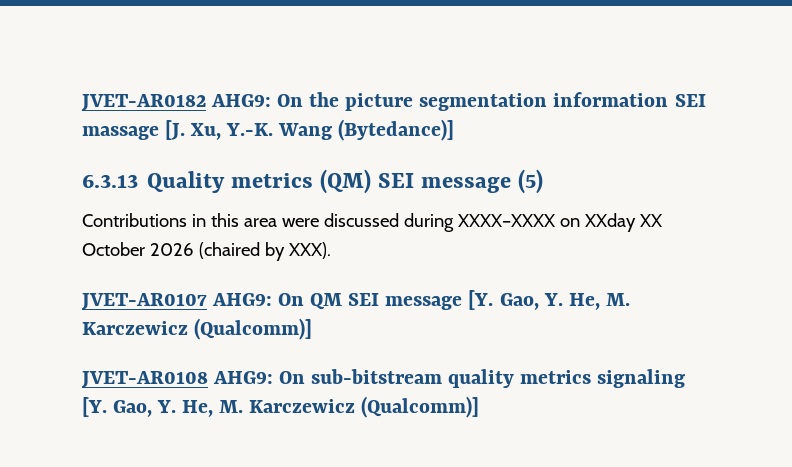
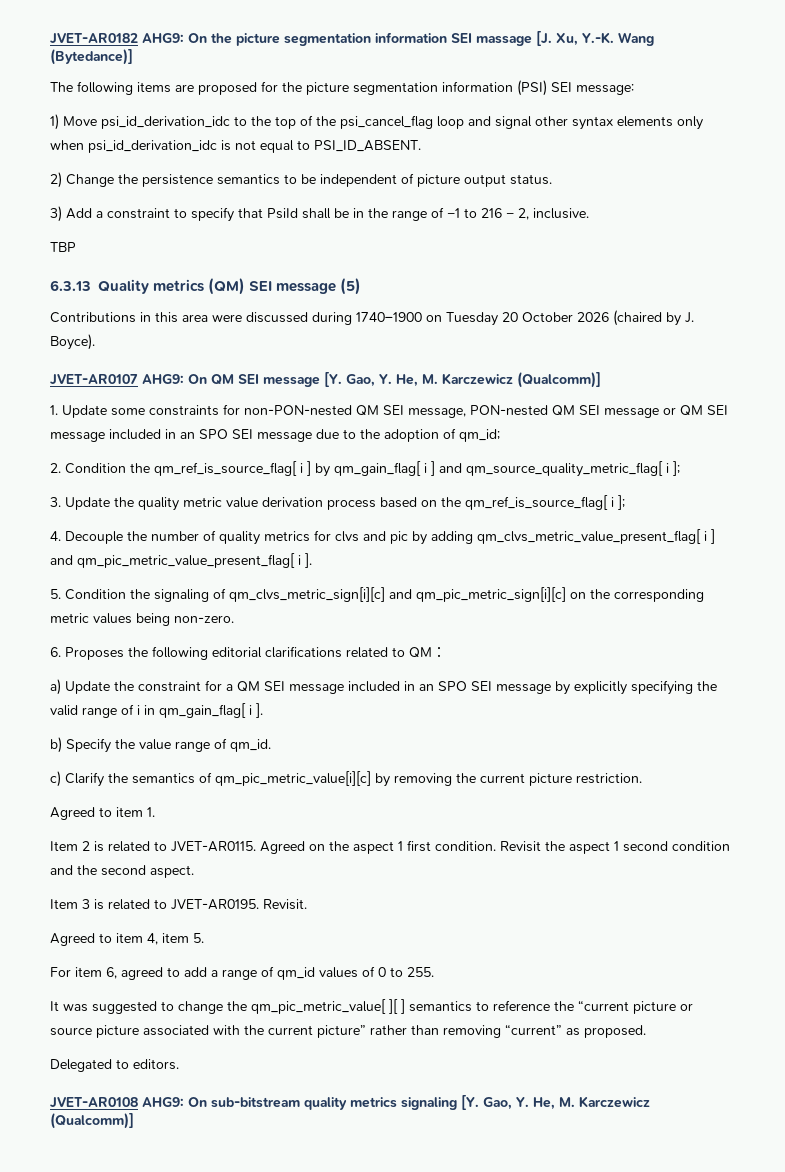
+ The following items are proposed for the picture segmentation information (PSI) SEI message:
+ 1) Move psi_id_derivation_idc to the top of the psi_cancel_flag loop and signal other syntax elements only when psi_id_derivation_idc is not equal to PSI_ID_ABSENT.
+ 2) Change the persistence semantics to be independent of picture output status.
+ 3) Add a constraint to specify that PsiId shall be in the range of −1 to 216 − 2, inclusive.
+ TBP
- Contributions in this area were discussed during XXXX–XXXX on XXday XX October 2026 (chaired by XXX).
+ Contributions in this area were discussed during 1740–1900 on Tuesday 20 October 2026 (chaired by J. Boyce).
+ 1. Update some constraints for non-PON-nested QM SEI message, PON-nested QM SEI message or QM SEI message included in an SPO SEI message due to the adoption of qm_id;
+ 2. Condition the qm_ref_is_source_flag[ i ] by qm_gain_flag[ i ] and qm_source_quality_metric_flag[ i ];
+ 3. Update the quality metric value derivation process based on the qm_ref_is_source_flag[ i ];
+ 4. Decouple the number of quality metrics for clvs and pic by adding qm_clvs_metric_value_present_flag[ i ] and qm_pic_metric_value_present_flag[ i ].
+ 5. Condition the signaling of qm_clvs_metric_sign[i][c] and qm_pic_metric_sign[i][c] on the corresponding metric values being non-zero.
+ 6. Proposes the following editorial clarifications related to QM：
+ a) Update the constraint for a QM SEI message included in an SPO SEI message by explicitly specifying the valid range of i in qm_gain_flag[ i ].
+ b) Specify the value range of qm_id.
+ c) Clarify the semantics of qm_pic_metric_value[i][c] by removing the current picture restriction.
+ Agreed to item 1.
+ Item 2 is related to JVET-AR0115. Agreed on the aspect 1 first condition. Revisit the aspect 1 second condition and the second aspect.
+ Item 3 is related to JVET-AR0195. Revisit.
+ Agreed to item 4, item 5.
+ For item 6, agreed to add a range of qm_id values of 0 to 255.
+ It was suggested to change the qm_pic_metric_value[ ][ ] semantics to reference the “current picture or source picture associated with the current picture” rather than removing “current” as proposed.
+ Delegated to editors.

